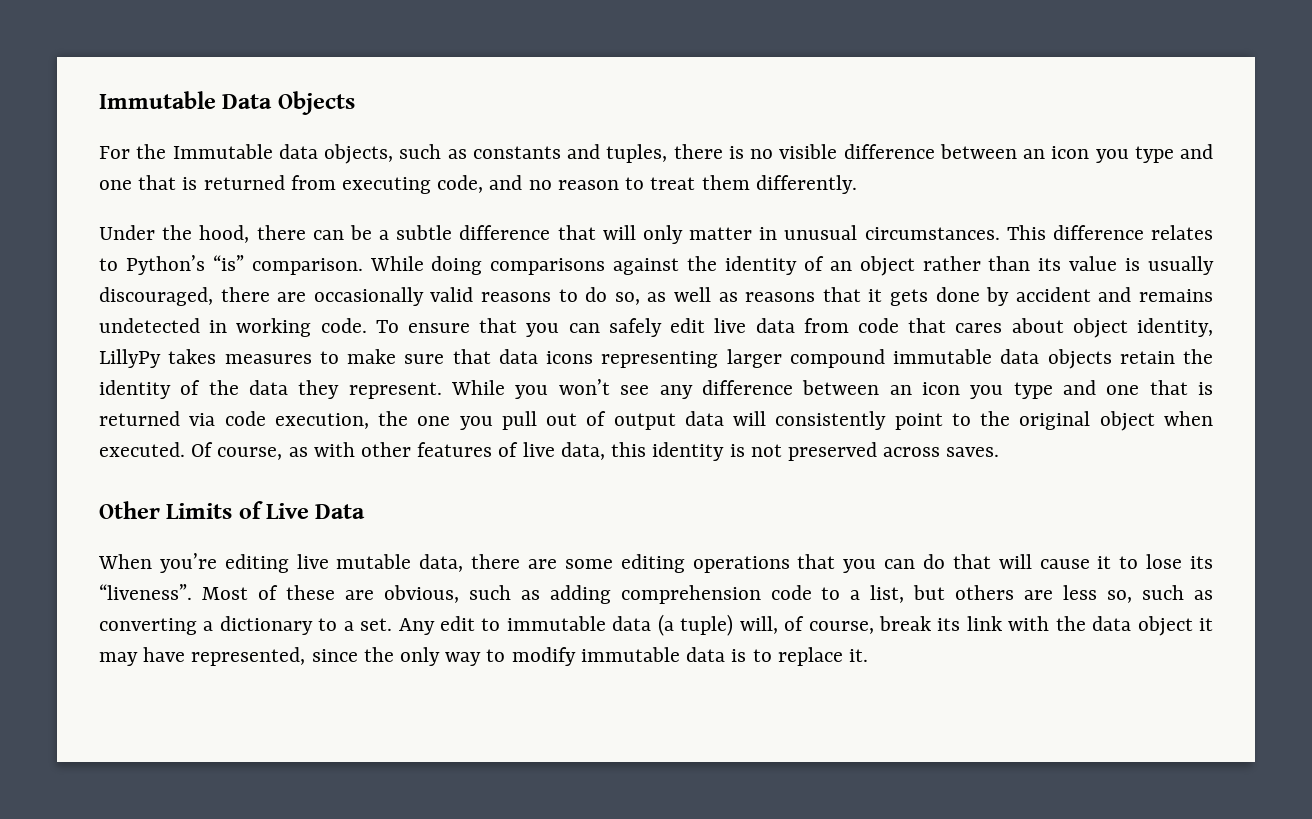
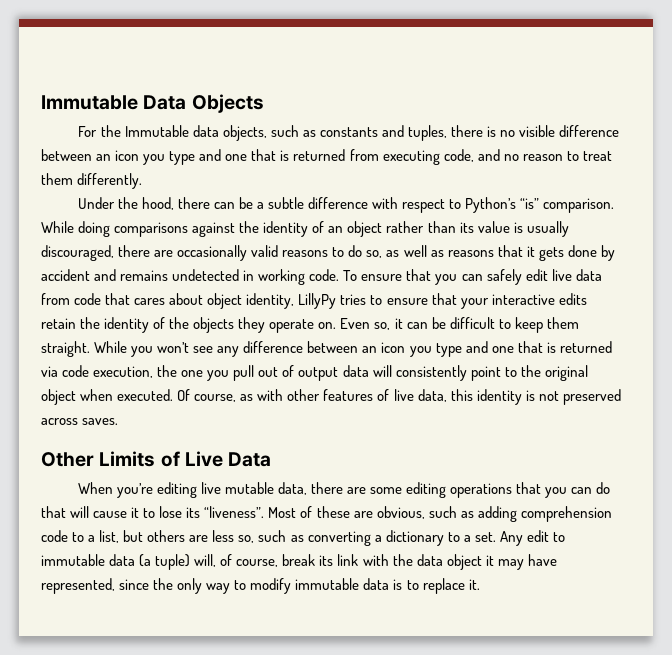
- Under the hood, there can be a subtle difference that will only matter in unusual circumstances. This difference relates to Python’s “is” comparison.
+ Under the hood, there can be a subtle difference with respect to Python’s “is” comparison.
- To ensure that you can safely edit live data from code that cares about object identity, LillyPy takes measures to make sure that data icons representing larger compound immutable data objects retain the identity of the data they represent.
+ To ensure that you can safely edit live data from code that cares about object identity, LillyPy tries to ensure that your interactive edits retain the identity of the objects they operate on. Even so, it can be difficult to keep them straight.

